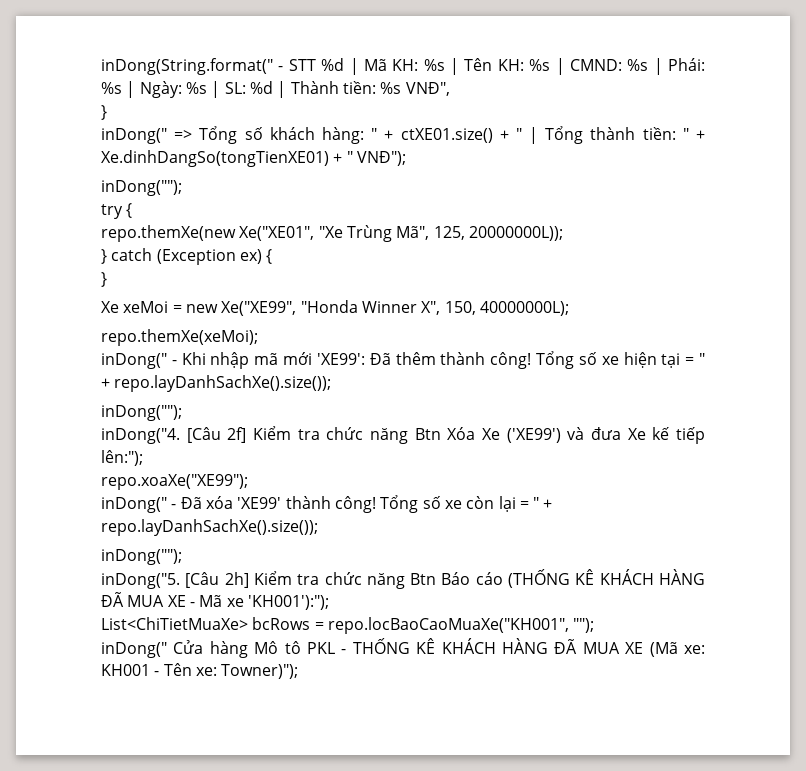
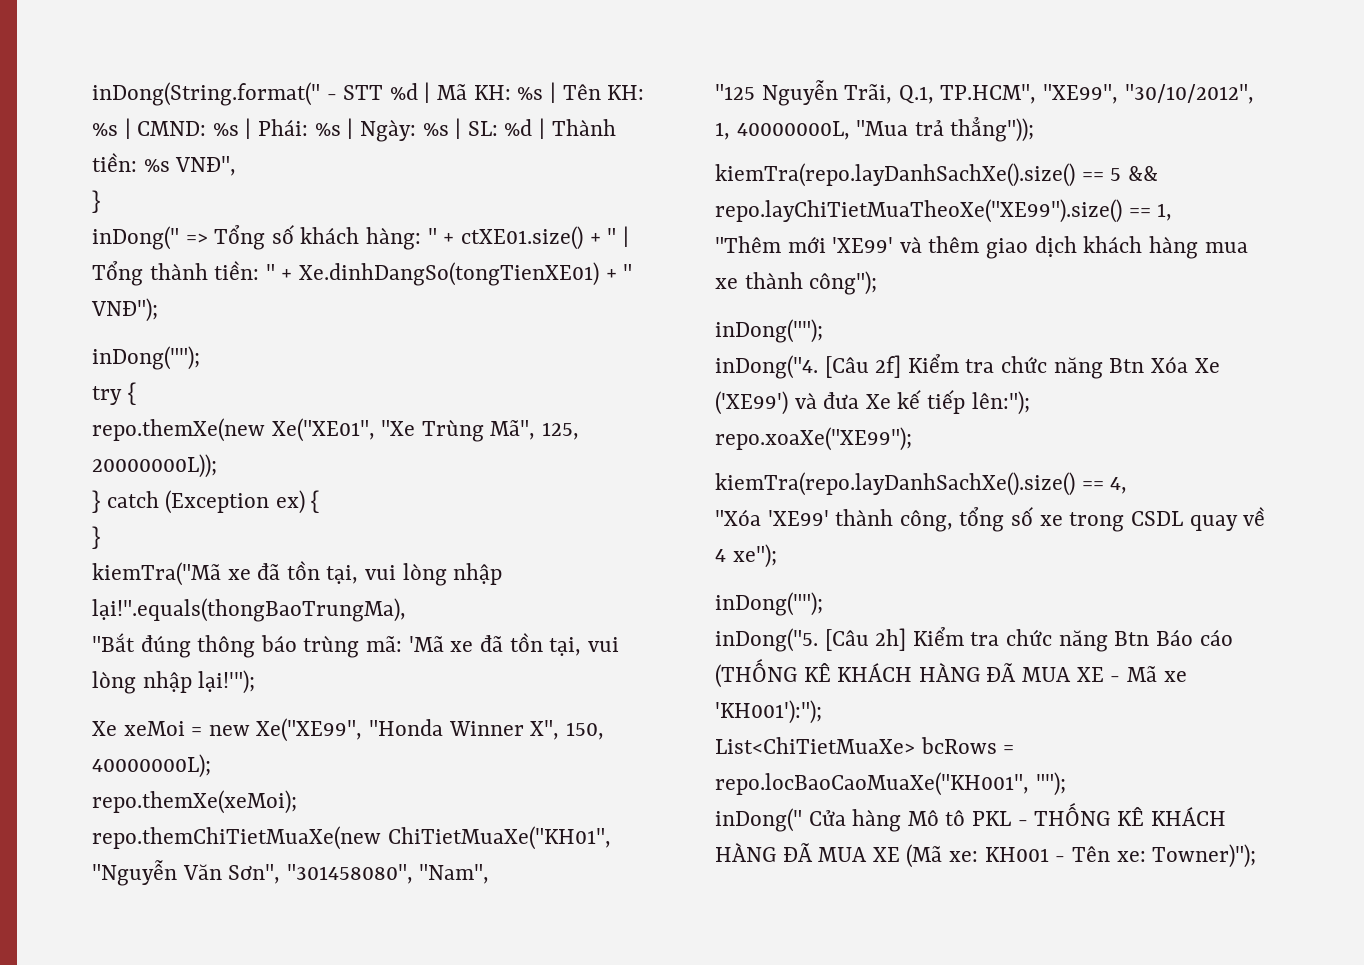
+ kiemTra("Mã xe đã tồn tại, vui lòng nhập lại!".equals(thongBaoTrungMa),
+ "Bắt đúng thông báo trùng mã: 'Mã xe đã tồn tại, vui lòng nhập lại!'");
- inDong(" - Khi nhập mã mới 'XE99': Đã thêm thành công! Tổng số xe hiện tại = " + repo.layDanhSachXe().size());
+ repo.themChiTietMuaXe(new ChiTietMuaXe("KH01", "Nguyễn Văn Sơn", "301458080", "Nam",
+ "125 Nguyễn Trãi, Q.1, TP.HCM", "XE99", "30/10/2012", 1, 40000000L, "Mua trả thẳng"));
+ kiemTra(repo.layDanhSachXe().size() == 5 && repo.layChiTietMuaTheoXe("XE99").size() == 1,
+ "Thêm mới 'XE99' và thêm giao dịch khách hàng mua xe thành công");
- inDong(" - Đã xóa 'XE99' thành công! Tổng số xe còn lại = " + repo.layDanhSachXe().size());
+ kiemTra(repo.layDanhSachXe().size() == 4,
+ "Xóa 'XE99' thành công, tổng số xe trong CSDL quay về 4 xe");

